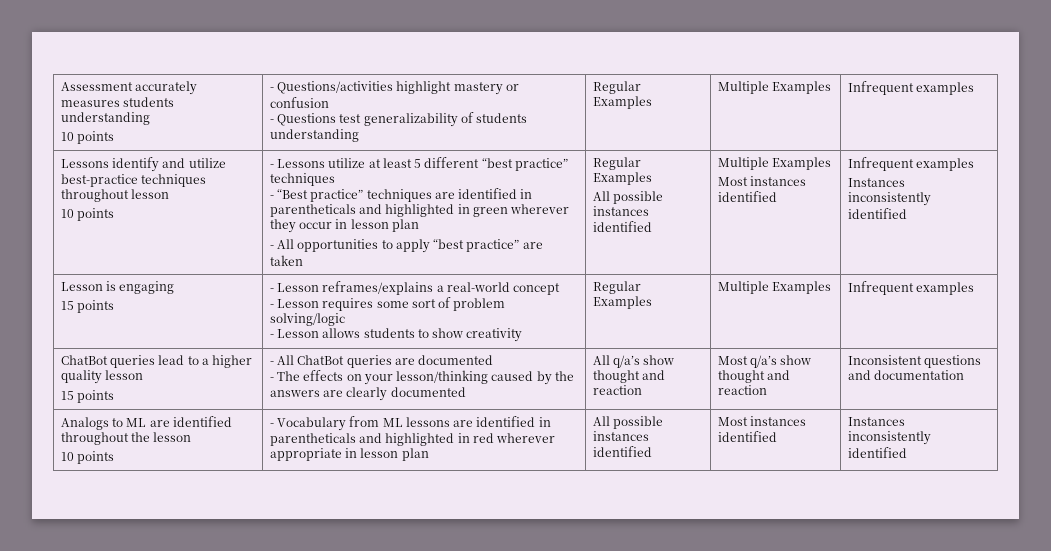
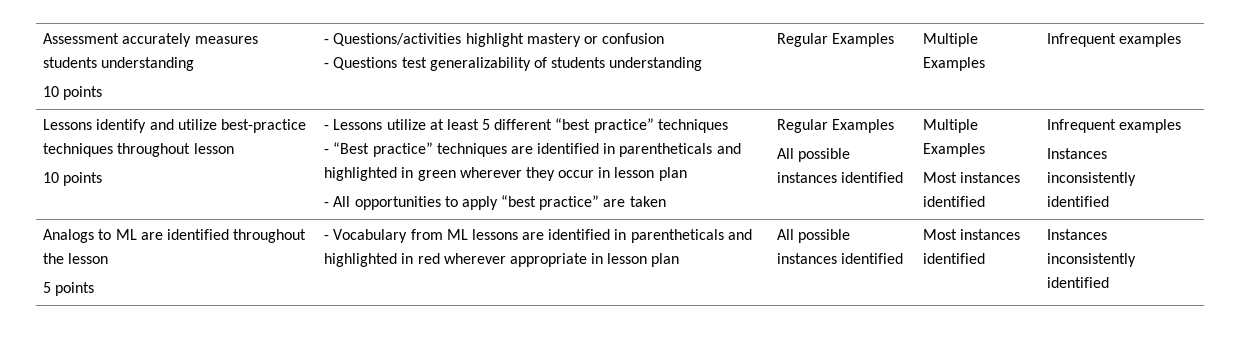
- Lesson is engaging
- 15 points | - Lesson reframes/explains a real-world concept
- - Lesson requires some sort of problem solving/logic
- - Lesson allows students to show creativity | Regular Examples | Multiple Examples | Infrequent examples
- ChatBot queries lead to a higher quality lesson
- 15 points | - All ChatBot queries are documented
- - The effects on your lesson/thinking caused by the answers are clearly documented | All q/a’s show thought and reaction | Most q/a’s show thought and reaction | Inconsistent questions and documentation
  Analogs to ML are identified throughout the lesson
- 10 points | - Vocabulary from ML lessons are identified in parentheticals and highlighted in red wherever appropriate in lesson plan | All possible instances identified | Most instances identified | Instances inconsistently identified
+ 5 points | - Vocabulary from ML lessons are identified in parentheticals and highlighted in red wherever appropriate in lesson plan | All possible instances identified | Most instances identified | Instances inconsistently identified

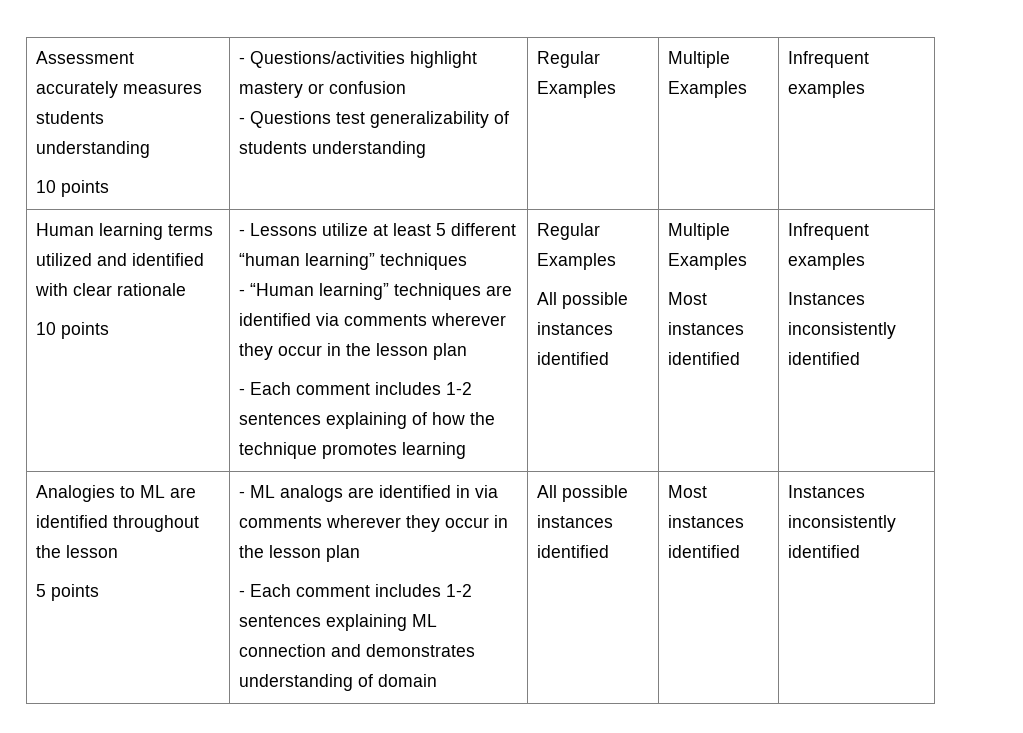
- Lessons identify and utilize best-practice techniques throughout lesson
+ Human learning terms utilized and identified with clear rationale
- - Lessons utilize at least 5 different “best practice” techniques
+ - Lessons utilize at least 5 different “human learning” techniques
- - “Best practice” techniques are identified in parentheticals and highlighted in green wherever they occur in lesson plan
- - All opportunities to apply “best practice” are taken
+ - “Human learning” techniques are identified via comments wherever they occur in the lesson plan
+ - Each comment includes 1-2 sentences explaining of how the technique promotes learning
- Analogs to ML are identified throughout the lesson
+ Analogies to ML are identified throughout the lesson
- - Vocabulary from ML lessons are identified in parentheticals and highlighted in red wherever appropriate in lesson plan
+ - ML analogs are identified in via comments wherever they occur in the lesson plan
+ - Each comment includes 1-2 sentences explaining ML connection and demonstrates understanding of domain

